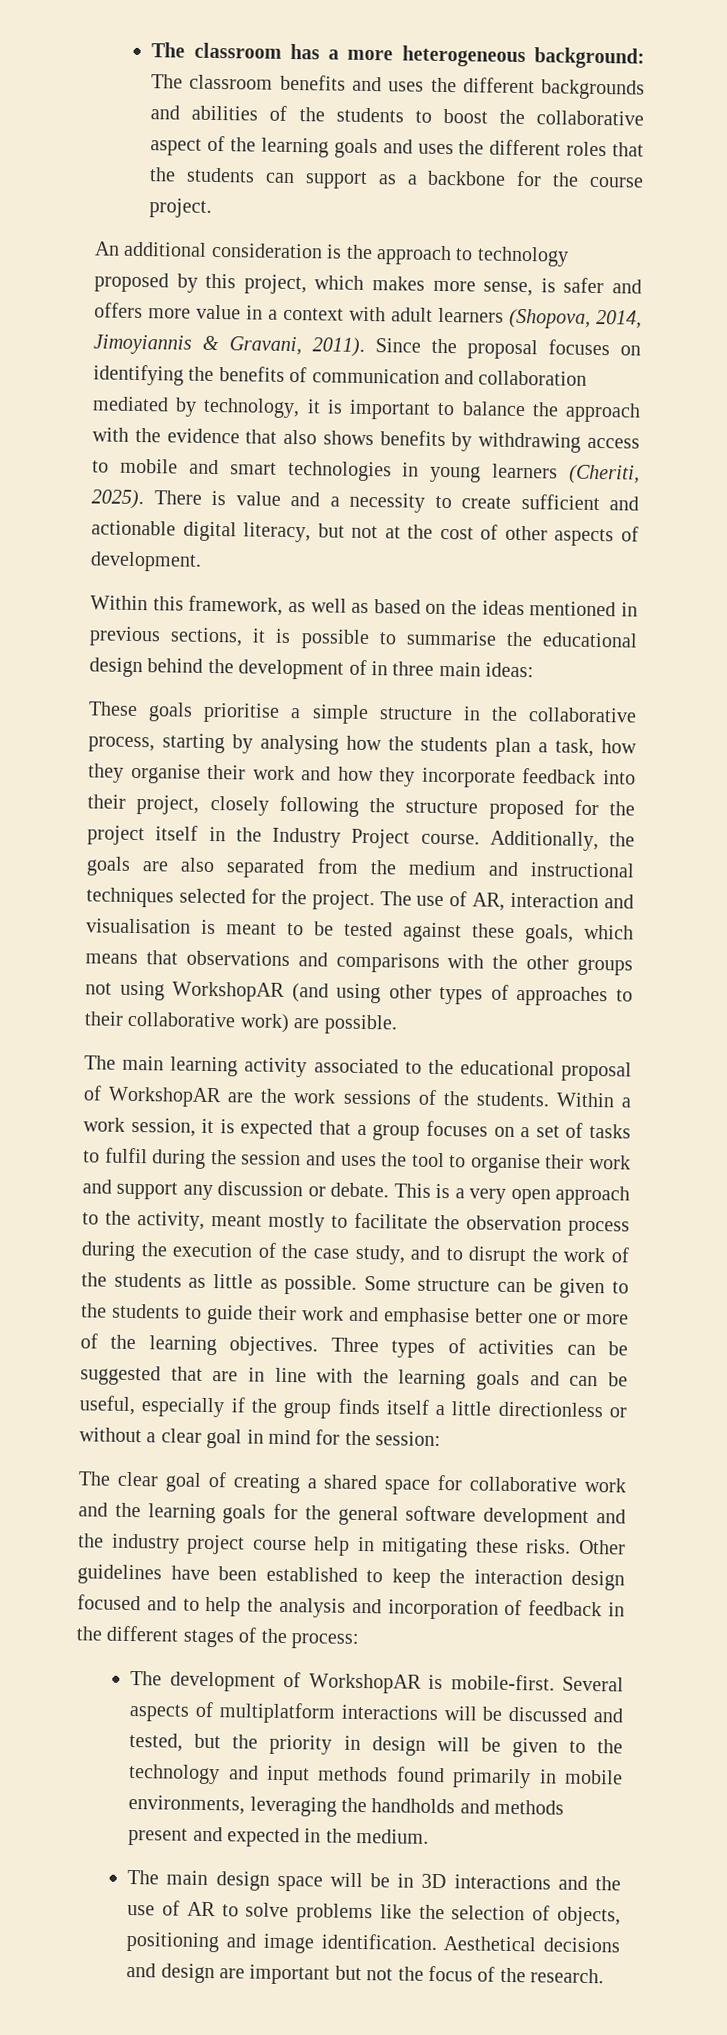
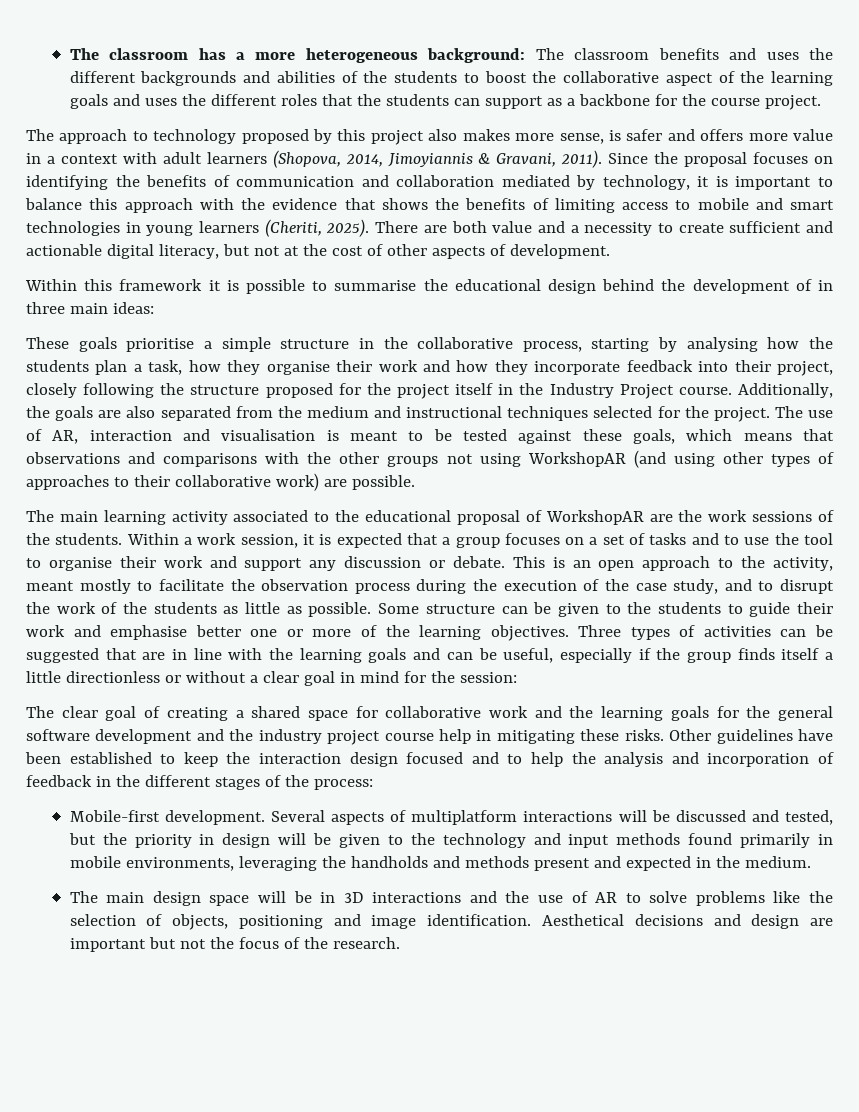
- An additional consideration is the approach to technology proposed by this project, which makes more sense, is safer and offers more value in a context with adult learners (Shopova, 2014, Jimoyiannis & Gravani, 2011).
+ The approach to technology proposed by this project also makes more sense, is safer and offers more value in a context with adult learners (Shopova, 2014, Jimoyiannis & Gravani, 2011).
- Since the proposal focuses on identifying the benefits of communication and collaboration mediated by technology, it is important to balance the approach with the evidence that also shows benefits by withdrawing access to mobile and smart technologies in young learners (Cheriti, 2025).
+ Since the proposal focuses on identifying the benefits of communication and collaboration mediated by technology, it is important to balance this approach with the evidence that shows the benefits of limiting access to mobile and smart technologies in young learners (Cheriti, 2025).
- There is value and a necessity to create sufficient and actionable digital literacy, but not at the cost of other aspects of development.
+ There are both value and a necessity to create sufficient and actionable digital literacy, but not at the cost of other aspects of development.
- Within this framework, as well as based on the ideas mentioned in previous sections, it is possible to summarise the educational design behind the development of in three main ideas:
+ Within this framework it is possible to summarise the educational design behind the development of in three main ideas:
- Within a work session, it is expected that a group focuses on a set of tasks to fulfil during the session and uses the tool to organise their work and support any discussion or debate.
+ Within a work session, it is expected that a group focuses on a set of tasks and to use the tool to organise their work and support any discussion or debate.
- This is a very open approach to the activity, meant mostly to facilitate the observation process during the execution of the case study, and to disrupt the work of the students as little as possible.
+ This is an open approach to the activity, meant mostly to facilitate the observation process during the execution of the case study, and to disrupt the work of the students as little as possible.
- The development of WorkshopAR is mobile-first.
+ Mobile-first development.

